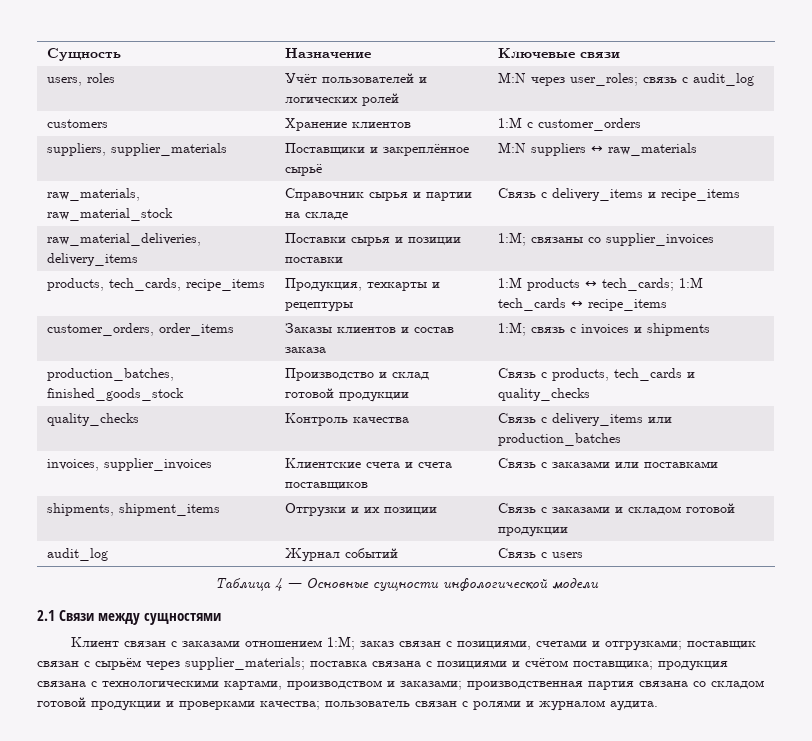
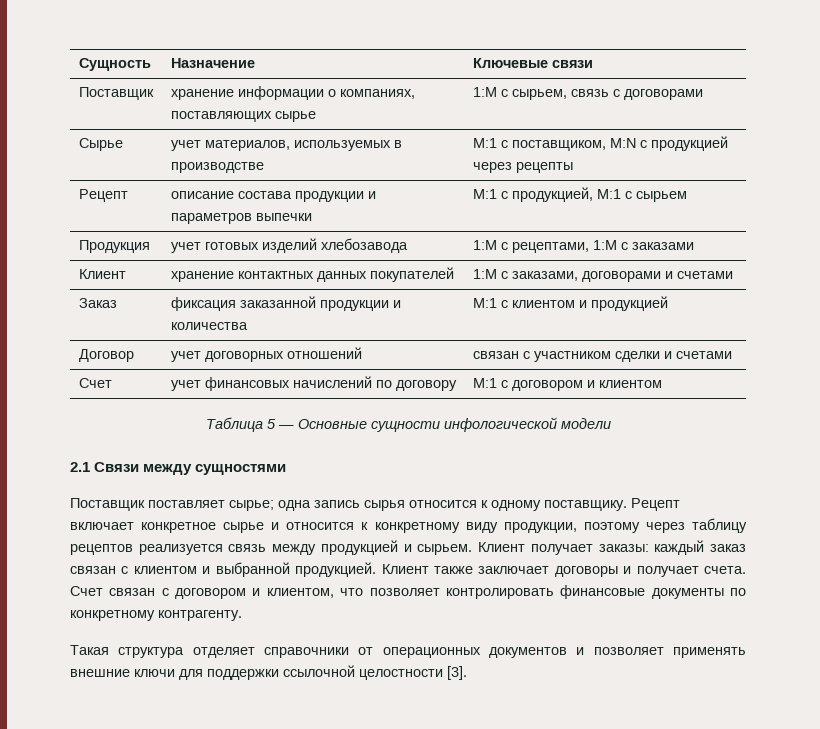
- users, roles | Учёт пользователей и логических ролей | M:N через user_roles; связь с audit_log
- customers | Хранение клиентов | 1:M с customer_orders
- suppliers, supplier_materials | Поставщики и закреплённое сырьё | M:N suppliers ↔ raw_materials
- raw_materials, raw_material_stock | Справочник сырья и партии на складе | Связь с delivery_items и recipe_items
- raw_material_deliveries, delivery_items | Поставки сырья и позиции поставки | 1:M; связаны со supplier_invoices
- products, tech_cards, recipe_items | Продукция, техкарты и рецептуры | 1:M products ↔ tech_cards; 1:M tech_cards ↔ recipe_items
- customer_orders, order_items | Заказы клиентов и состав заказа | 1:M; связь с invoices и shipments
- production_batches, finished_goods_stock | Производство и склад готовой продукции | Связь с products, tech_cards и quality_checks
- quality_checks | Контроль качества | Связь с delivery_items или production_batches
- invoices, supplier_invoices | Клиентские счета и счета поставщиков | Связь с заказами или поставками
- shipments, shipment_items | Отгрузки и их позиции | Связь с заказами и складом готовой продукции
- audit_log | Журнал событий | Связь с users
+ Поставщик | хранение информации о компаниях, поставляющих сырье | 1:M с сырьем, связь с договорами
+ Сырье | учет материалов, используемых в производстве | M:1 с поставщиком, M:N с продукцией через рецепты
+ Рецепт | описание состава продукции и параметров выпечки | M:1 с продукцией, M:1 с сырьем
+ Продукция | учет готовых изделий хлебозавода | 1:M с рецептами, 1:M с заказами
+ Клиент | хранение контактных данных покупателей | 1:M с заказами, договорами и счетами
+ Заказ | фиксация заказанной продукции и количества | M:1 с клиентом и продукцией
+ Договор | учет договорных отношений | связан с участником сделки и счетами
+ Счет | учет финансовых начислений по договору | M:1 с договором и клиентом
- Таблица 4 — Основные сущности инфологической модели
+ Таблица 5 — Основные сущности инфологической модели
- Клиент связан с заказами отношением 1:M; заказ связан с позициями, счетами и отгрузками; поставщик связан с сырьём через supplier_materials; поставка связана с позициями и счётом поставщика; продукция связана с технологическими картами, производством и заказами; производственная партия связана со складом готовой продукции и проверками качества; пользователь связан с ролями и журналом аудита.
+ Поставщик поставляет сырье; одна запись сырья относится к одному поставщику. Рецепт включает конкретное сырье и относится к конкретному виду продукции, поэтому через таблицу рецептов реализуется связь между продукцией и сырьем. Клиент получает заказы: каждый заказ связан с клиентом и выбранной продукцией. Клиент также заключает договоры и получает счета. Счет связан с договором и клиентом, что позволяет контролировать финансовые документы по конкретному контрагенту.
+ Такая структура отделяет справочники от операционных документов и позволяет применять внешние ключи для поддержки ссылочной целостности [3].

